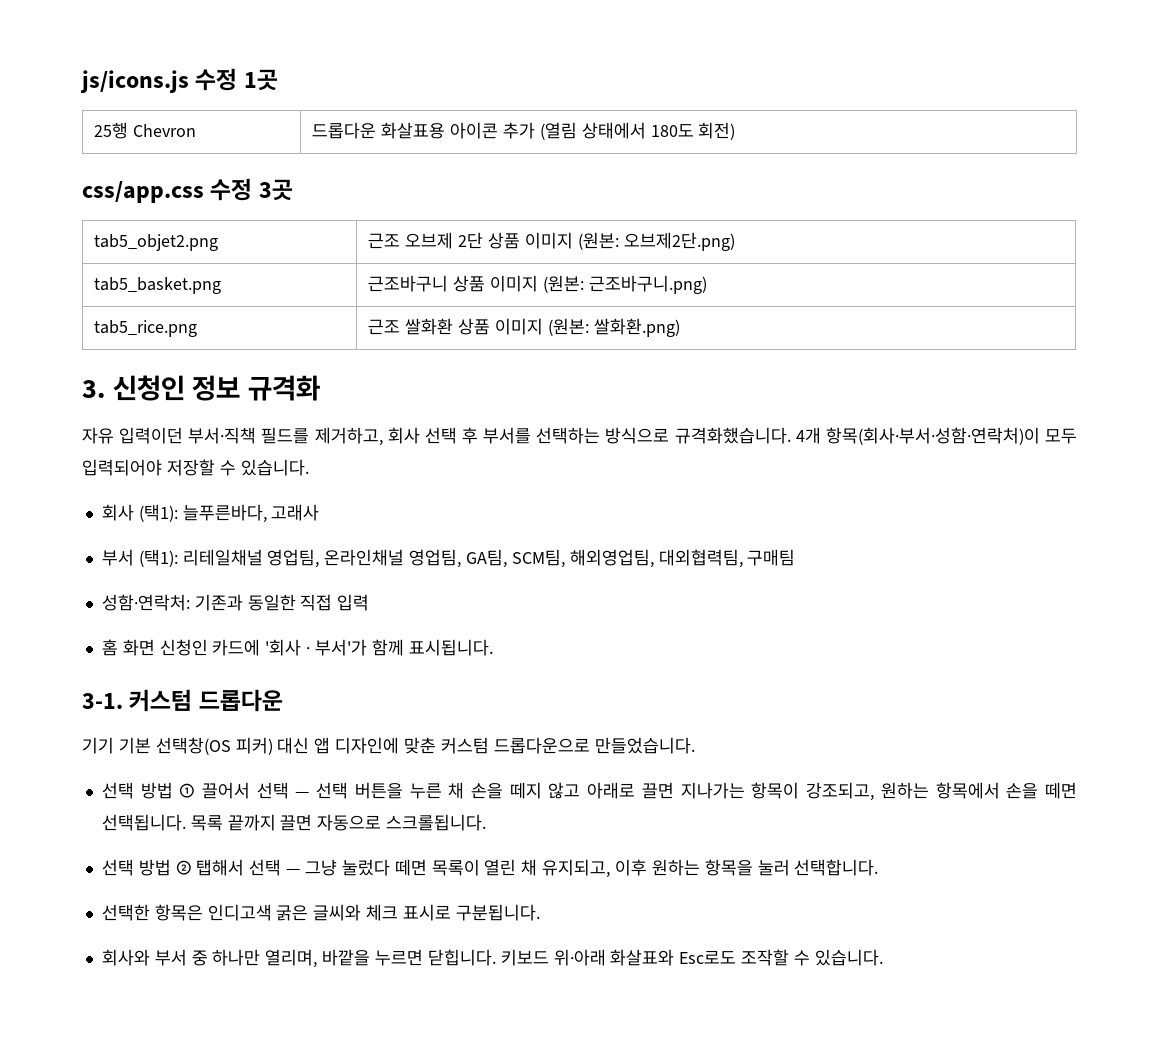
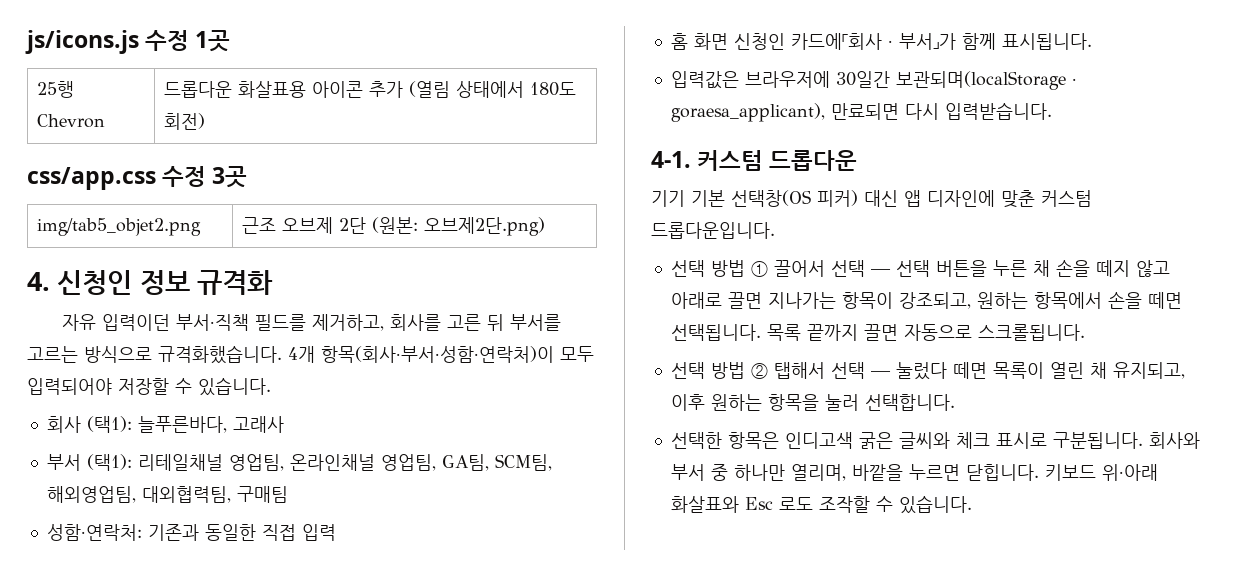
- tab5_objet2.png | 근조 오브제 2단 상품 이미지 (원본: 오브제2단.png)
+ img/tab5_objet2.png | 근조 오브제 2단 (원본: 오브제2단.png)
- tab5_basket.png | 근조바구니 상품 이미지 (원본: 근조바구니.png)
- tab5_rice.png | 근조 쌀화환 상품 이미지 (원본: 쌀화환.png)
- 3. 신청인 정보 규격화
+ 4. 신청인 정보 규격화
- 자유 입력이던 부서·직책 필드를 제거하고, 회사 선택 후 부서를 선택하는 방식으로 규격화했습니다.
+ 자유 입력이던 부서·직책 필드를 제거하고, 회사를 고른 뒤 부서를 고르는 방식으로 규격화했습니다.
- 홈 화면 신청인 카드에 '회사 · 부서'가 함께 표시됩니다.
- 3-1.
+ 홈 화면 신청인 카드에「회사 · 부서」가 함께 표시됩니다.
+ 입력값은 브라우저에 30일간 보관되며(localStorage · goraesa_applicant), 만료되면 다시 입력받습니다.
+ 4-1.
- 기기 기본 선택창(OS 피커) 대신 앱 디자인에 맞춘 커스텀 드롭다운으로 만들었습니다.
+ 기기 기본 선택창(OS 피커) 대신 앱 디자인에 맞춘 커스텀 드롭다운입니다.
- 선택 방법 ② 탭해서 선택 — 그냥 눌렀다 떼면 목록이 열린 채 유지되고, 이후 원하는 항목을 눌러 선택합니다.
+ 선택 방법 ② 탭해서 선택 — 눌렀다 떼면 목록이 열린 채 유지되고, 이후 원하는 항목을 눌러 선택합니다.
- 선택한 항목은 인디고색 굵은 글씨와 체크 표시로 구분됩니다.
- 회사와 부서 중 하나만 열리며, 바깥을 누르면 닫힙니다.
+ 선택한 항목은 인디고색 굵은 글씨와 체크 표시로 구분됩니다. 회사와 부서 중 하나만 열리며, 바깥을 누르면 닫힙니다.
- 키보드 위·아래 화살표와 Esc로도 조작할 수 있습니다.
+ 키보드 위·아래 화살표와 Esc 로도 조작할 수 있습니다.

